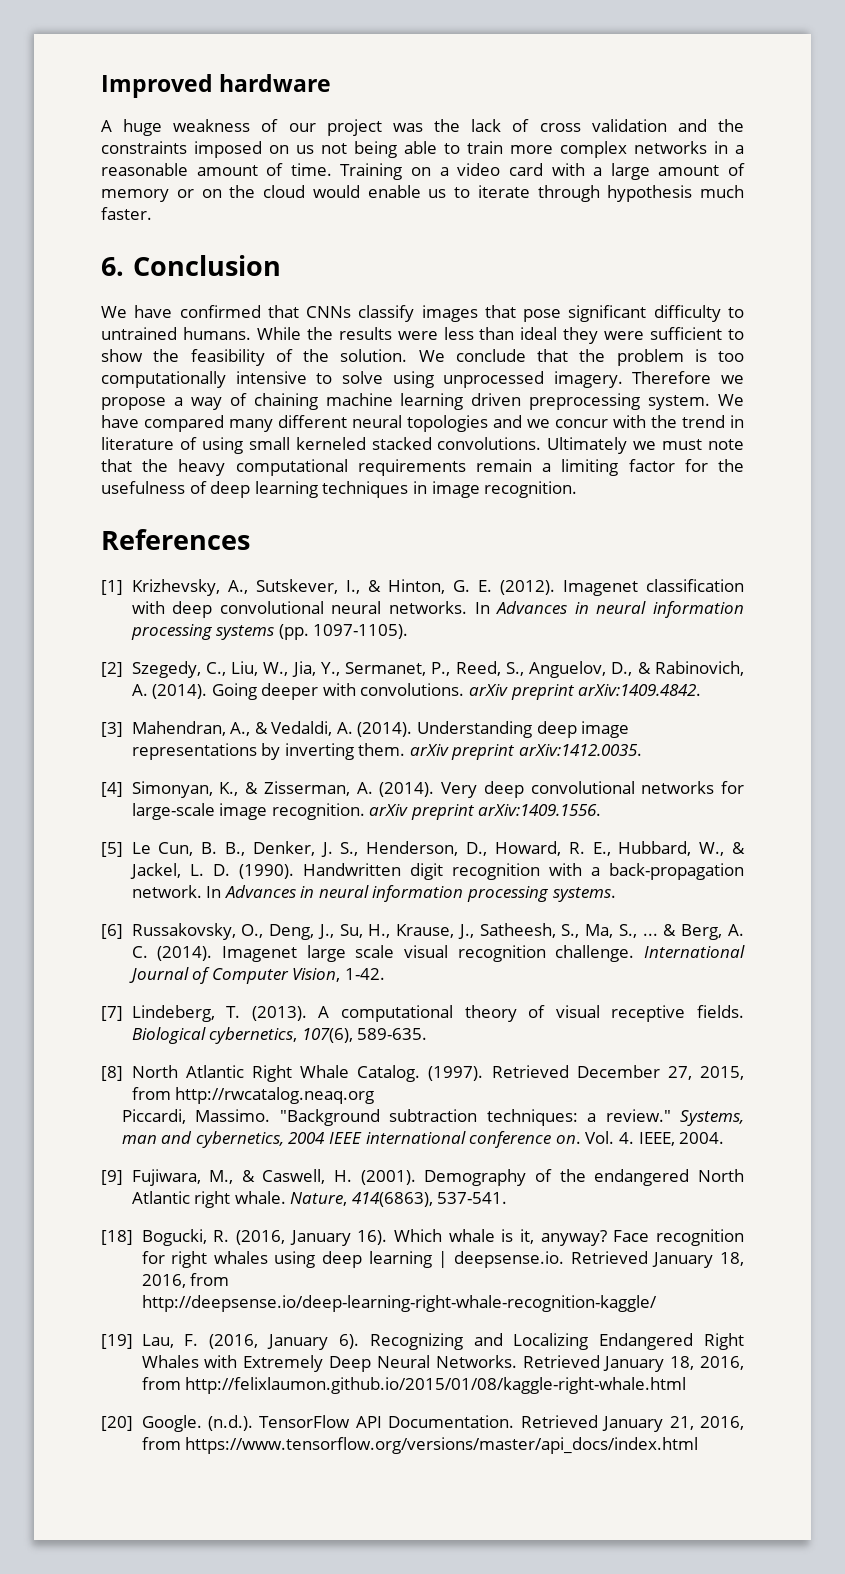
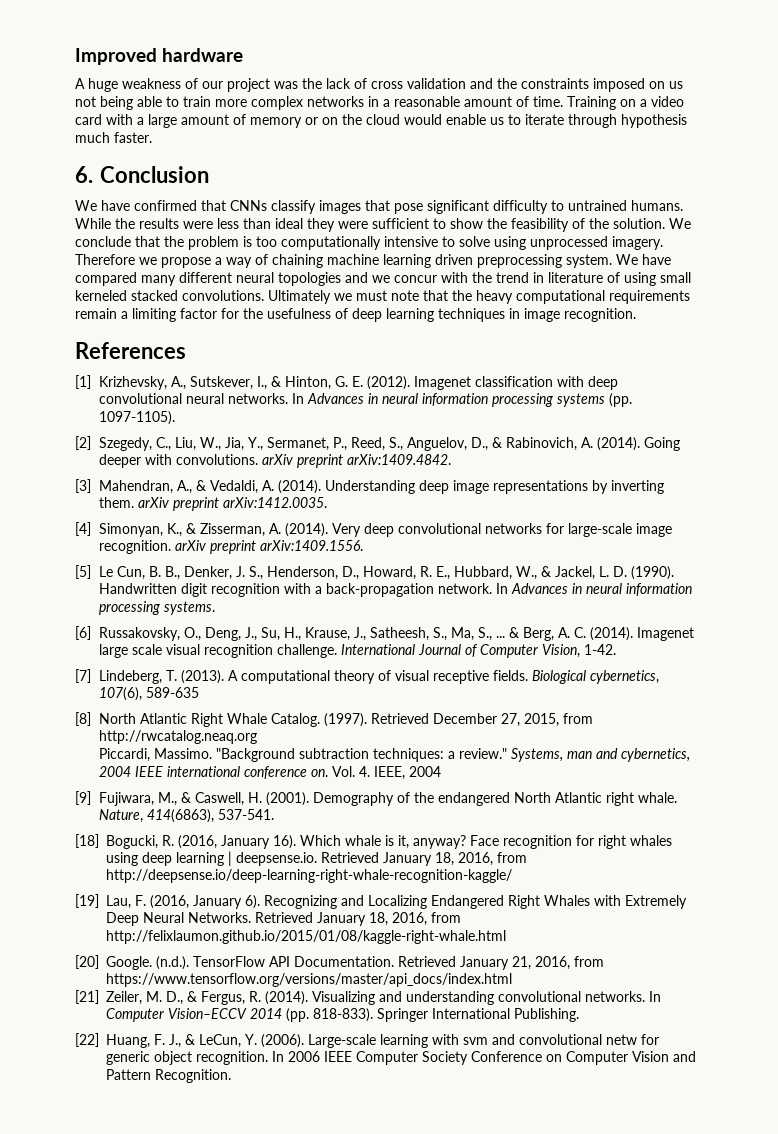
- Biological cybernetics, 107(6), 589-635.
+ Biological cybernetics, 107(6), 589-635
- Vol. 4. IEEE, 2004.
+ Vol. 4. IEEE, 2004
+ [21] Zeiler, M. D., & Fergus, R. (2014). Visualizing and understanding convolutional networks. In Computer Vision–ECCV 2014 (pp. 818-833). Springer International Publishing.
+ [22] Huang, F. J., & LeCun, Y. (2006). Large-scale learning with svm and convolutional netw for generic object recognition. In 2006 IEEE Computer Society Conference on Computer Vision and Pattern Recognition.

